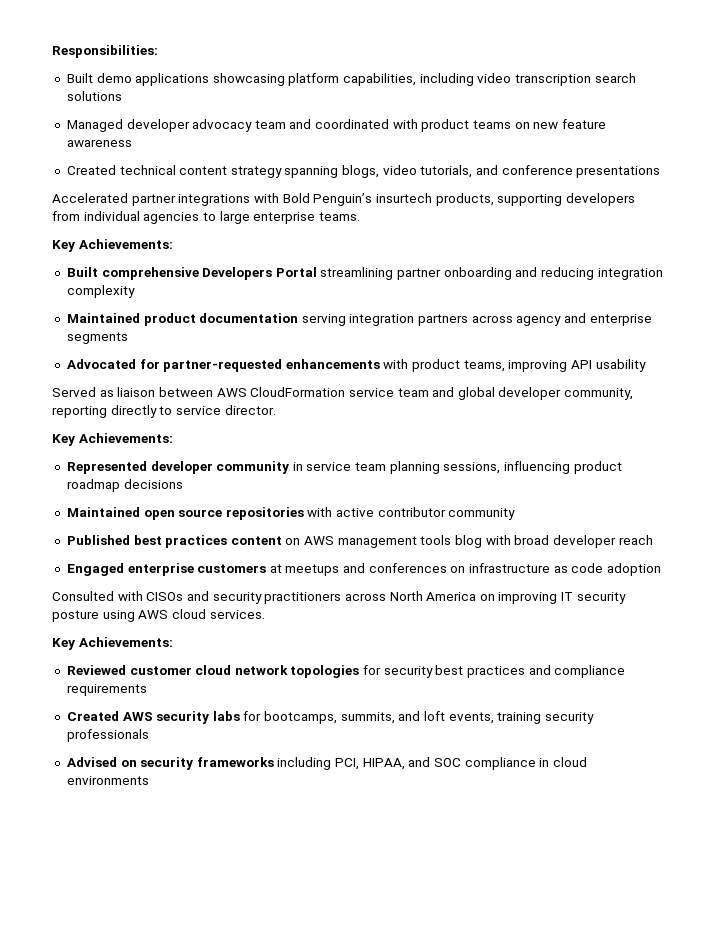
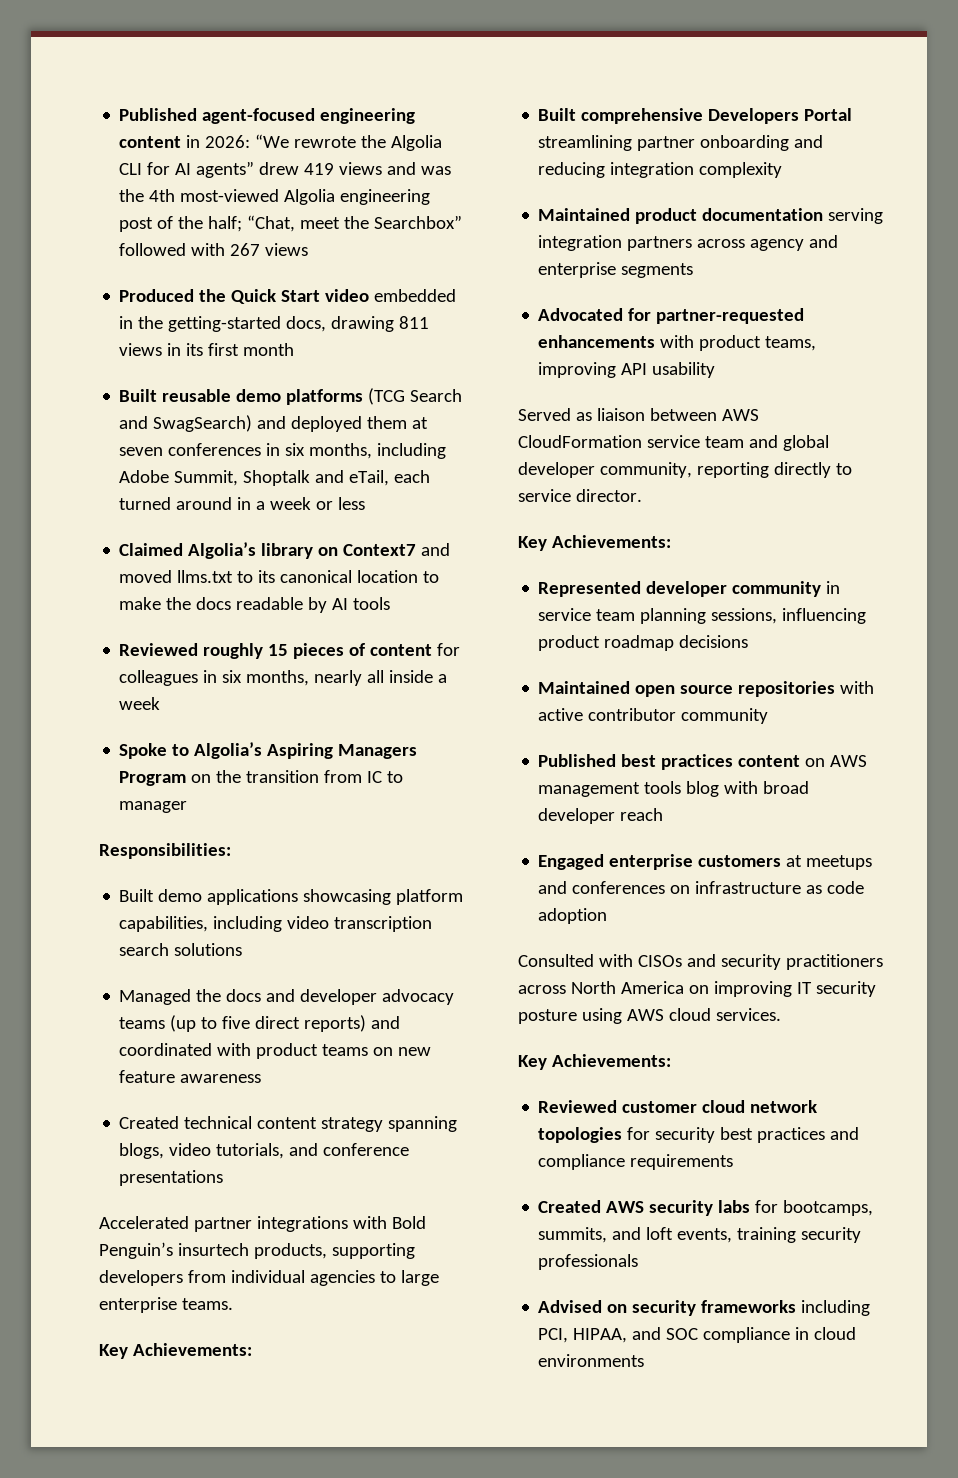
+ Published agent-focused engineering content in 2026: “We rewrote the Algolia CLI for AI agents” drew 419 views and was the 4th most-viewed Algolia engineering post of the half; “Chat, meet the Searchbox” followed with 267 views
+ Produced the Quick Start video embedded in the getting-started docs, drawing 811 views in its first month
+ Built reusable demo platforms (TCG Search and SwagSearch) and deployed them at seven conferences in six months, including Adobe Summit, Shoptalk and eTail, each turned around in a week or less
+ Claimed Algolia’s library on Context7 and moved llms.txt to its canonical location to make the docs readable by AI tools
+ Reviewed roughly 15 pieces of content for colleagues in six months, nearly all inside a week
+ Spoke to Algolia’s Aspiring Managers Program on the transition from IC to manager
- Managed developer advocacy team and coordinated with product teams on new feature awareness
+ Managed the docs and developer advocacy teams (up to five direct reports) and coordinated with product teams on new feature awareness

